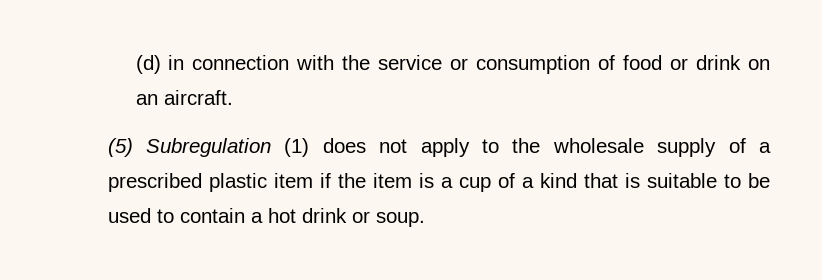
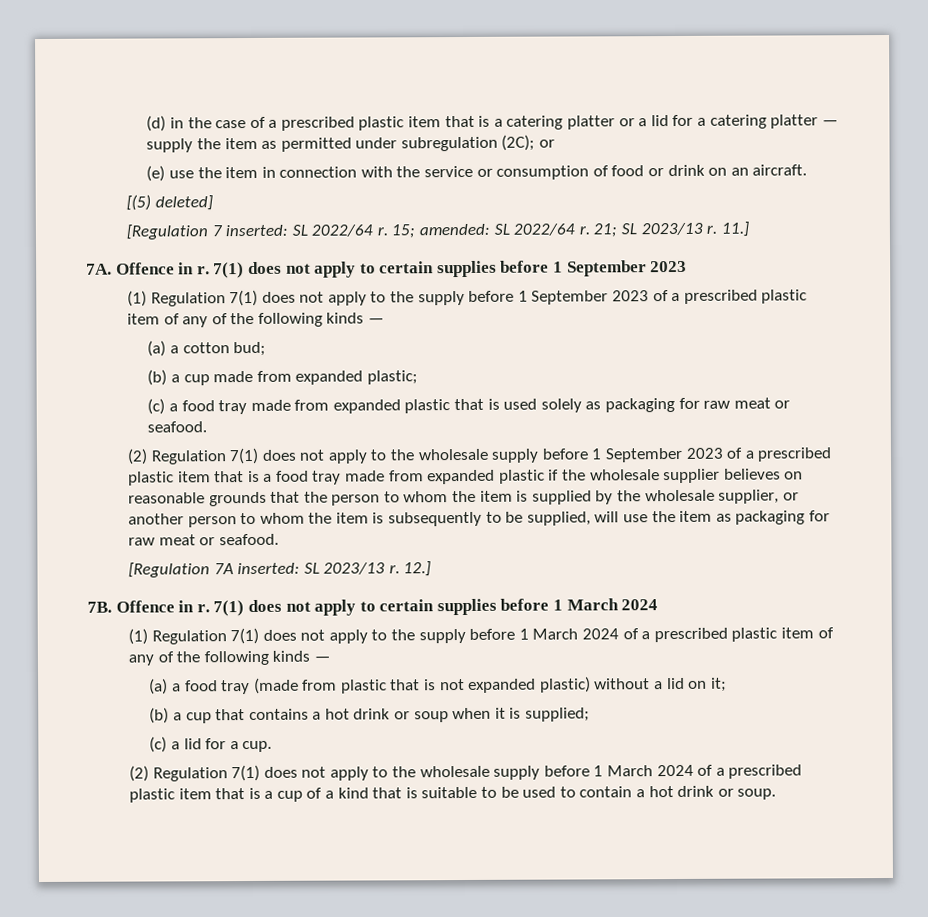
- (d) in connection with the service or consumption of food or drink on an aircraft.
+ (d) in the case of a prescribed plastic item that is a catering platter or a lid for a catering platter — supply the item as permitted under subregulation (2C); or
+ (e) use the item in connection with the service or consumption of food or drink on an aircraft.
- (5) Subregulation (1) does not apply to the wholesale supply of a prescribed plastic item if the item is a cup of a kind that is suitable to be used to contain a hot drink or soup.
+ [(5) deleted]
+ [Regulation 7 inserted: SL 2022/64 r. 15; amended: SL 2022/64 r. 21; SL 2023/13 r. 11.]
+ 7A. Offence in r. 7(1) does not apply to certain supplies before 1 September 2023
+ (1) Regulation 7(1) does not apply to the supply before 1 September 2023 of a prescribed plastic item of any of the following kinds —
+ (a) a cotton bud;
+ (b) a cup made from expanded plastic;
+ (c) a food tray made from expanded plastic that is used solely as packaging for raw meat or seafood.
+ (2) Regulation 7(1) does not apply to the wholesale supply before 1 September 2023 of a prescribed plastic item that is a food tray made from expanded plastic if the wholesale supplier believes on reasonable grounds that the person to whom the item is supplied by the wholesale supplier, or another person to whom the item is subsequently to be supplied, will use the item as packaging for raw meat or seafood.
+ [Regulation 7A inserted: SL 2023/13 r. 12.]
+ 7B. Offence in r. 7(1) does not apply to certain supplies before 1 March 2024
+ (1) Regulation 7(1) does not apply to the supply before 1 March 2024 of a prescribed plastic item of any of the following kinds —
+ (a) a food tray (made from plastic that is not expanded plastic) without a lid on it;
+ (b) a cup that contains a hot drink or soup when it is supplied;
+ (c) a lid for a cup.
+ (2) Regulation 7(1) does not apply to the wholesale supply before 1 March 2024 of a prescribed plastic item that is a cup of a kind that is suitable to be used to contain a hot drink or soup.

